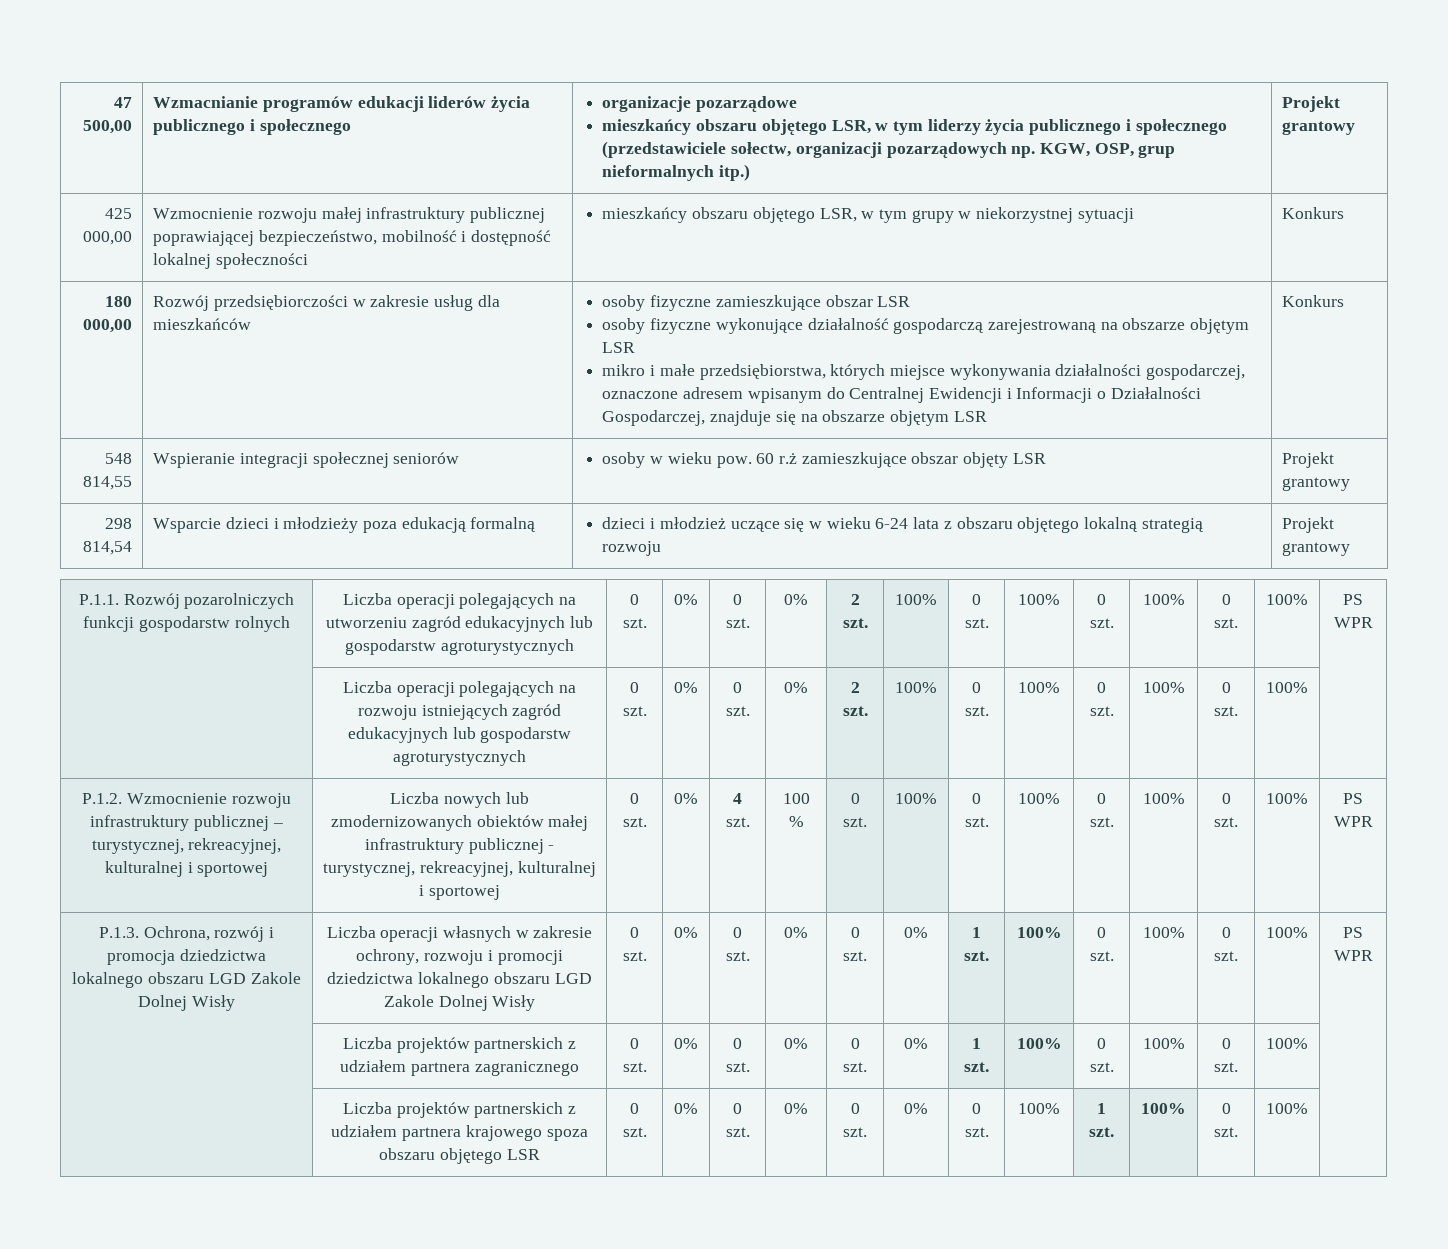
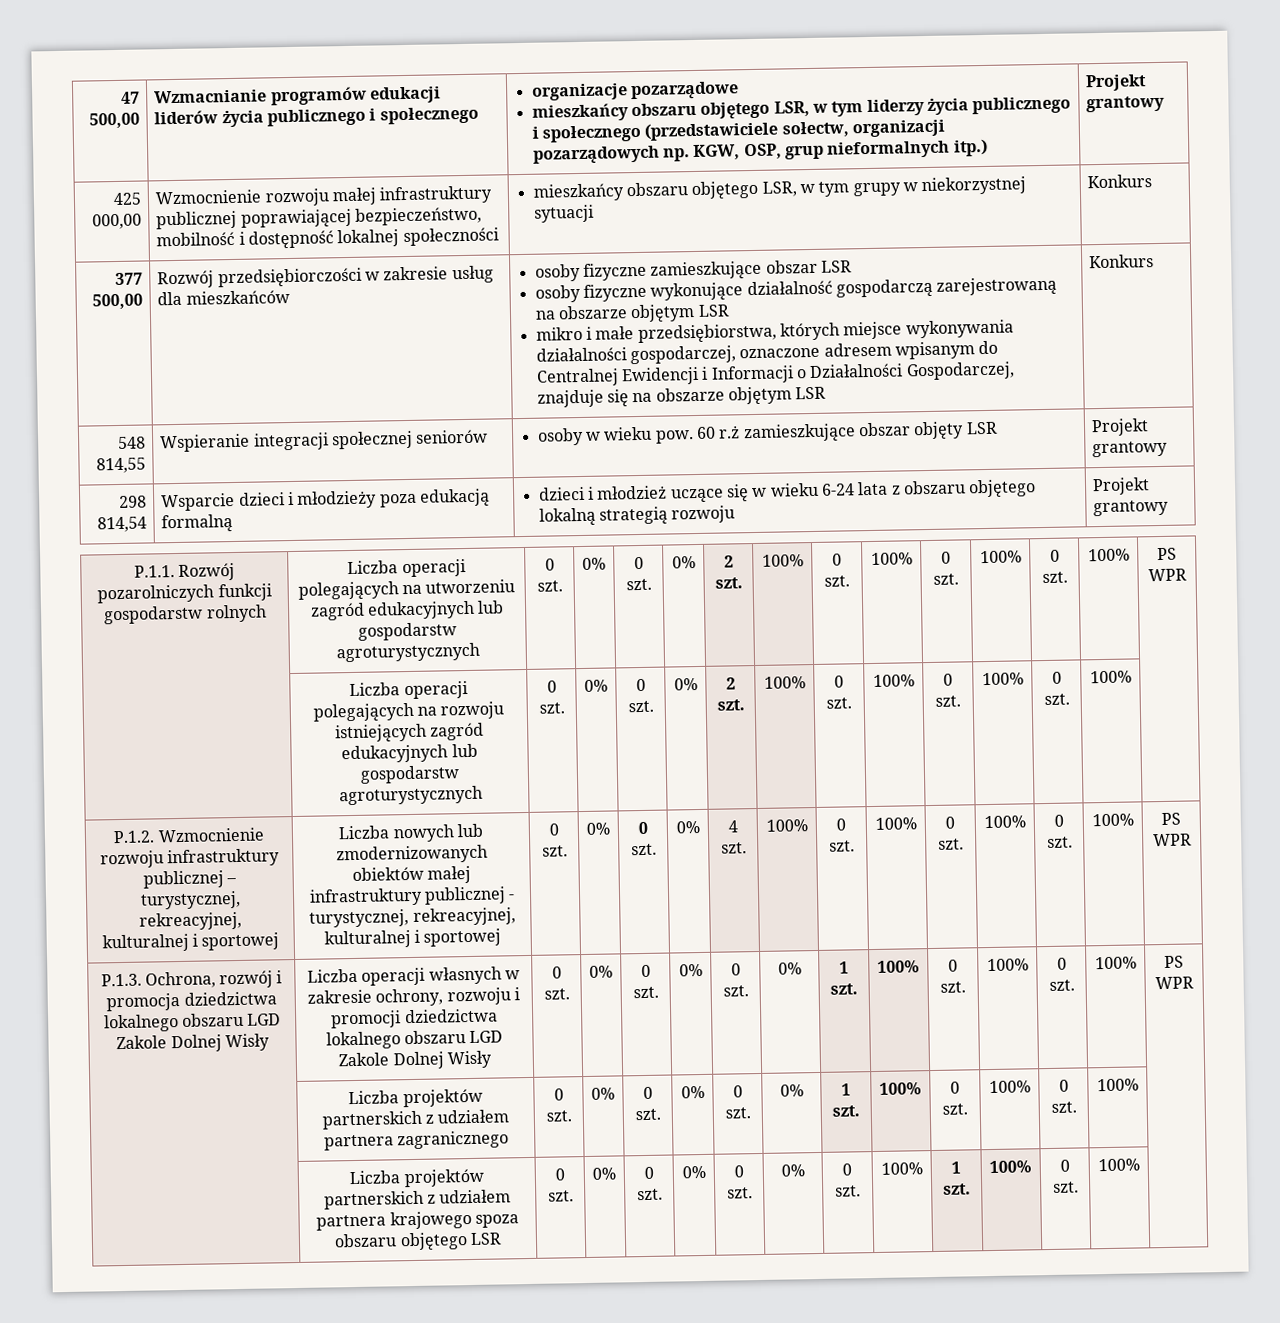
- 180 000,00
+ 377 500,00
- 4 szt. | 100 % | 0 szt.
+ 0 szt. | 0% | 4 szt.

